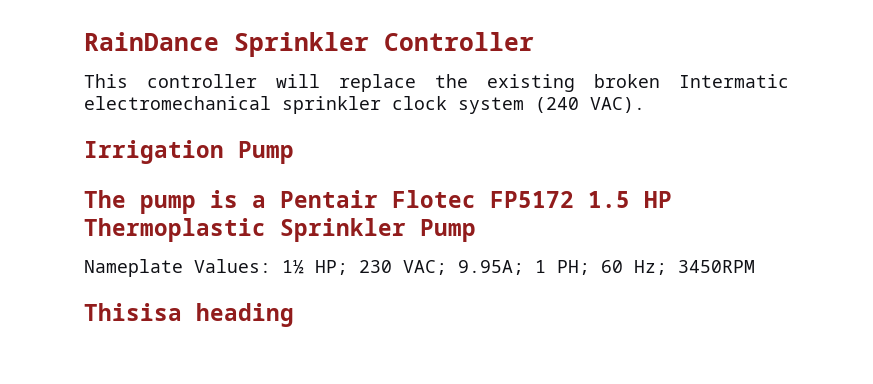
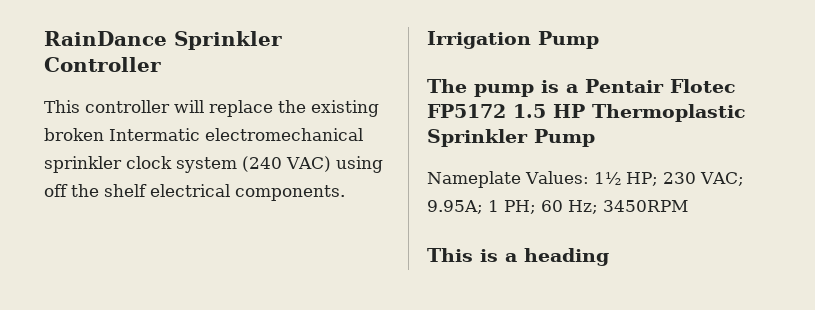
- This controller will replace the existing broken Intermatic electromechanical sprinkler clock system (240 VAC).
+ This controller will replace the existing broken Intermatic electromechanical sprinkler clock system (240 VAC) using off the shelf electrical components.
- Thisisa heading
+ This is a heading

